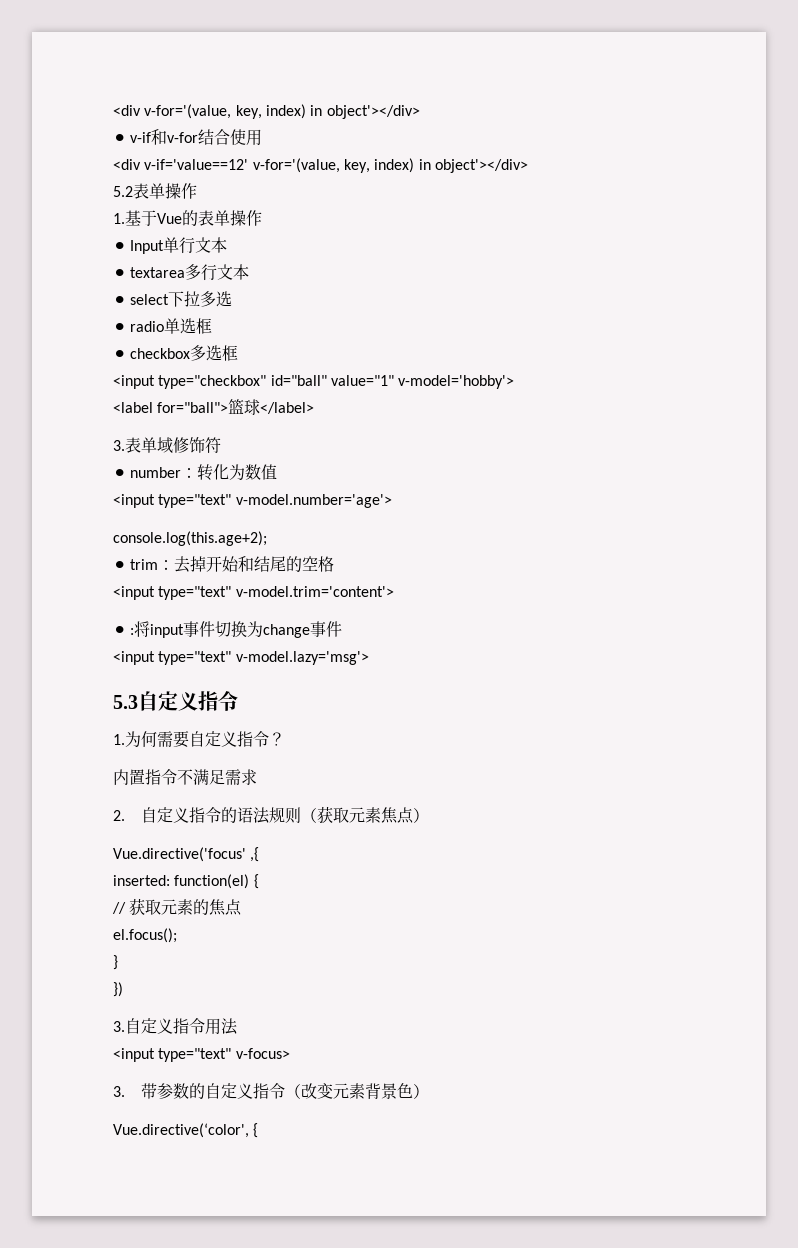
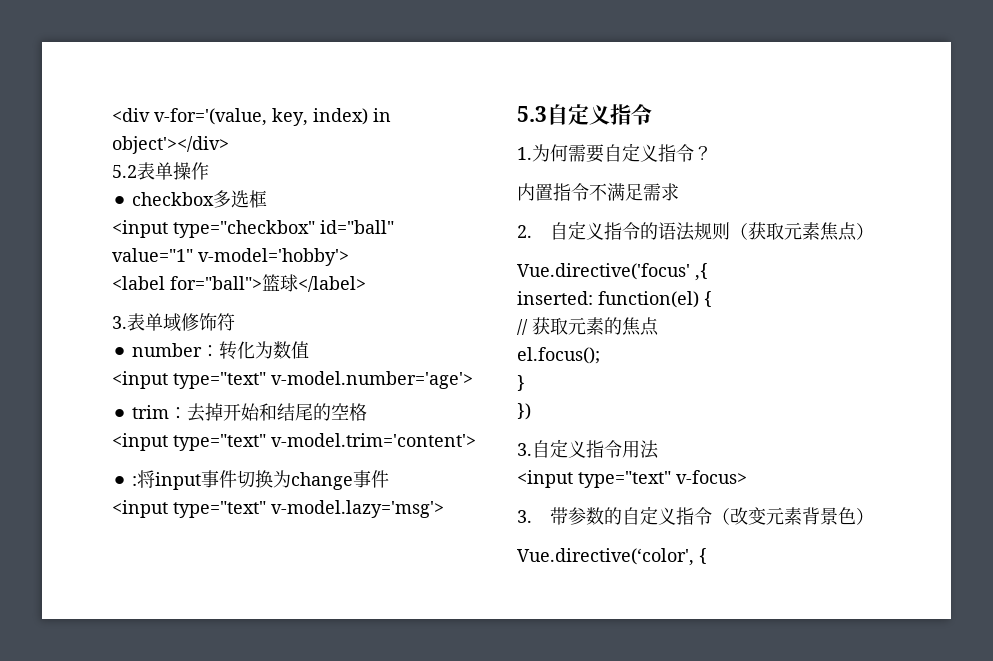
- ⚫ v-if和v-for结合使用
- <div v-if='value==12' v-for='(value, key, index) in object'></div>
  5.2表单操作
- 1.基于Vue的表单操作
- ⚫ Input单行文本
- ⚫ textarea多行文本
- ⚫ select下拉多选
- ⚫ radio单选框
- console.log(this.age+2);

